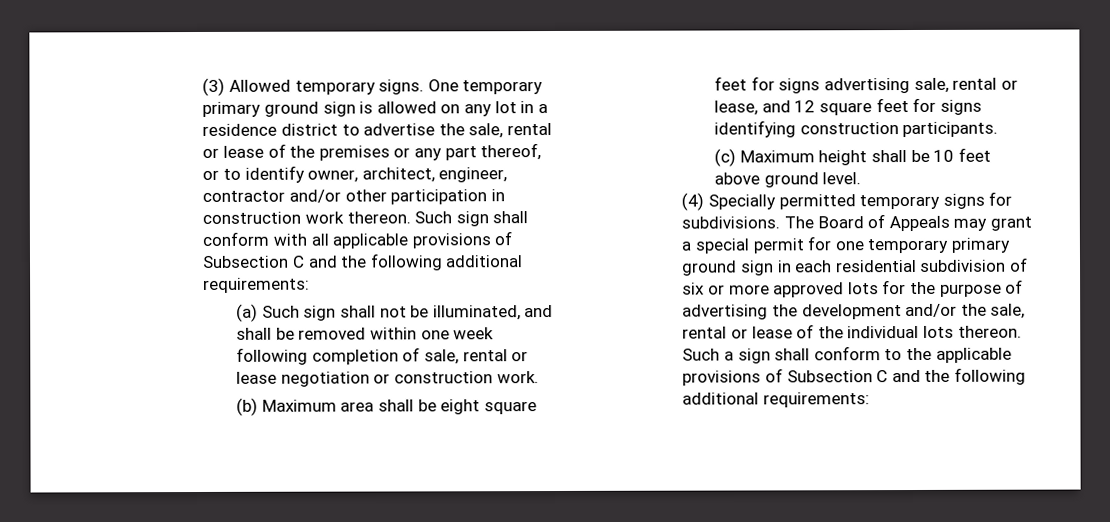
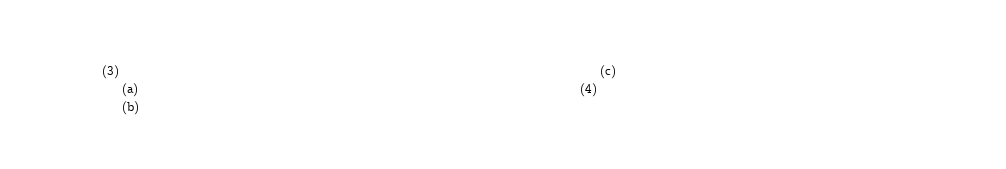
- (3) Allowed temporary signs. One temporary primary ground sign is allowed on any lot in a residence district to advertise the sale, rental or lease of the premises or any part thereof, or to identify owner, architect, engineer, contractor and/or other participation in construction work thereon. Such sign shall conform with all applicable provisions of Subsection C and the following additional requirements:
- (a) Such sign shall not be illuminated, and shall be removed within one week following completion of sale, rental or lease negotiation or construction work.
- (b) Maximum area shall be eight square feet for signs advertising sale, rental or lease, and 12 square feet for signs identifying construction participants.
- (c) Maximum height shall be 10 feet above ground level.
- (4) Specially permitted temporary signs for subdivisions. The Board of Appeals may grant a special permit for one temporary primary ground sign in each residential subdivision of six or more approved lots for the purpose of advertising the development and/or the sale, rental or lease of the individual lots thereon. Such a sign shall conform to the applicable provisions of Subsection C and the following additional requirements:
+ (3)
+ (a)
+ (b)
+ (c)
+ (4)

